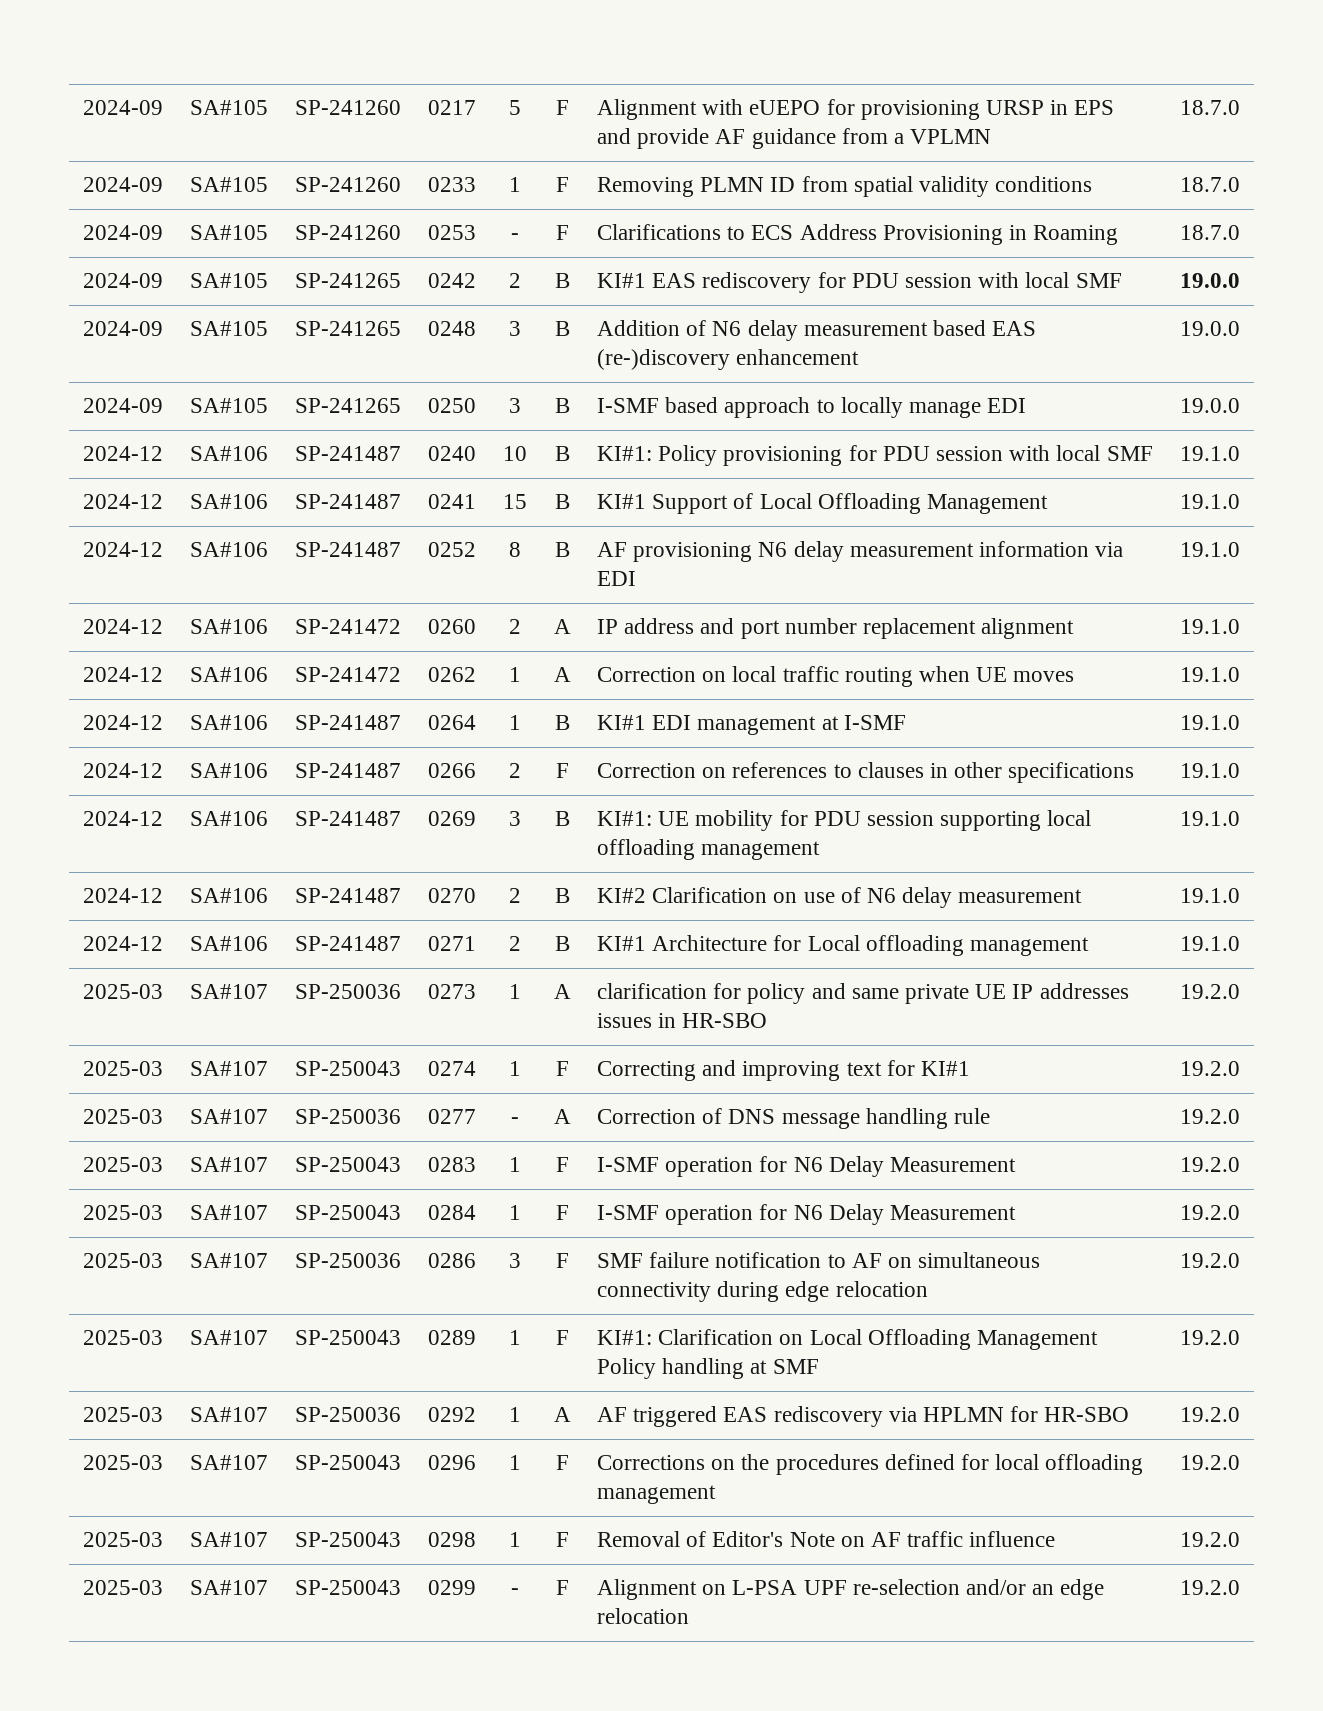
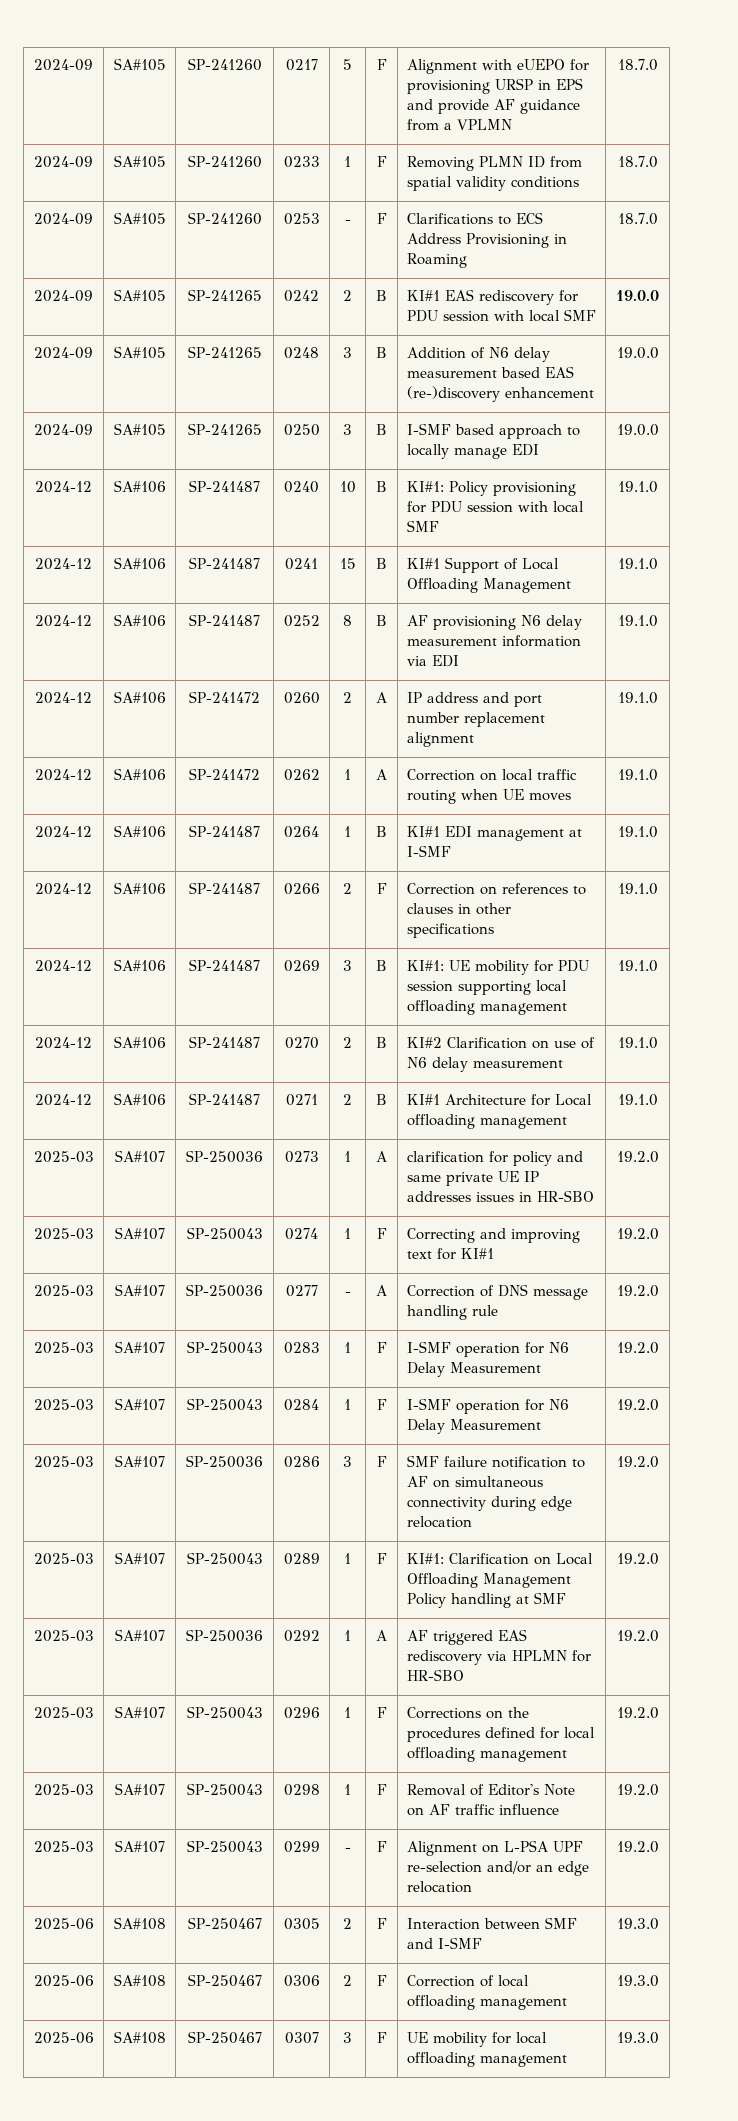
+ 2025-06 | SA#108 | SP-250467 | 0305 | 2 | F | Interaction between SMF and I-SMF | 19.3.0
+ 2025-06 | SA#108 | SP-250467 | 0306 | 2 | F | Correction of local offloading management | 19.3.0
+ 2025-06 | SA#108 | SP-250467 | 0307 | 3 | F | UE mobility for local offloading management | 19.3.0

